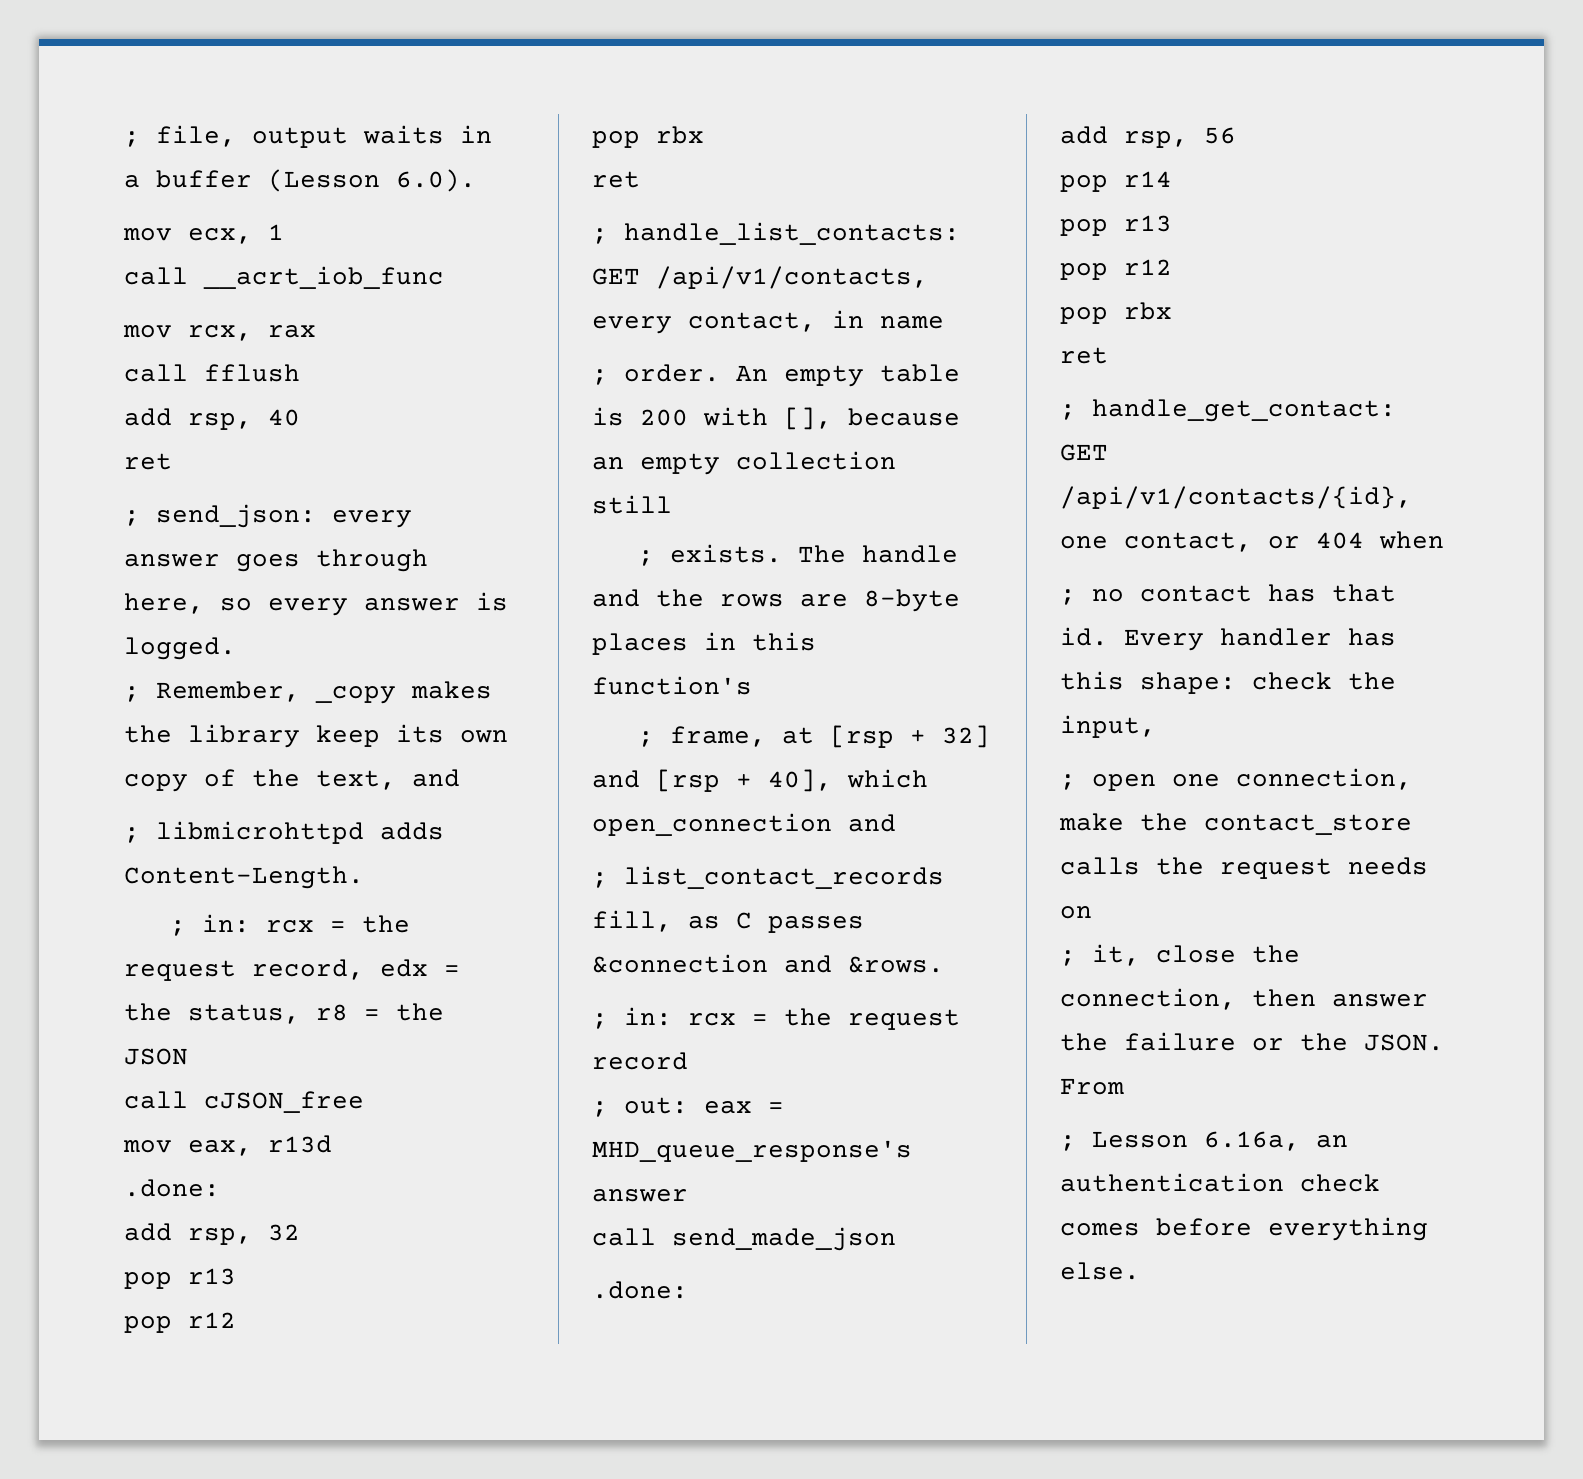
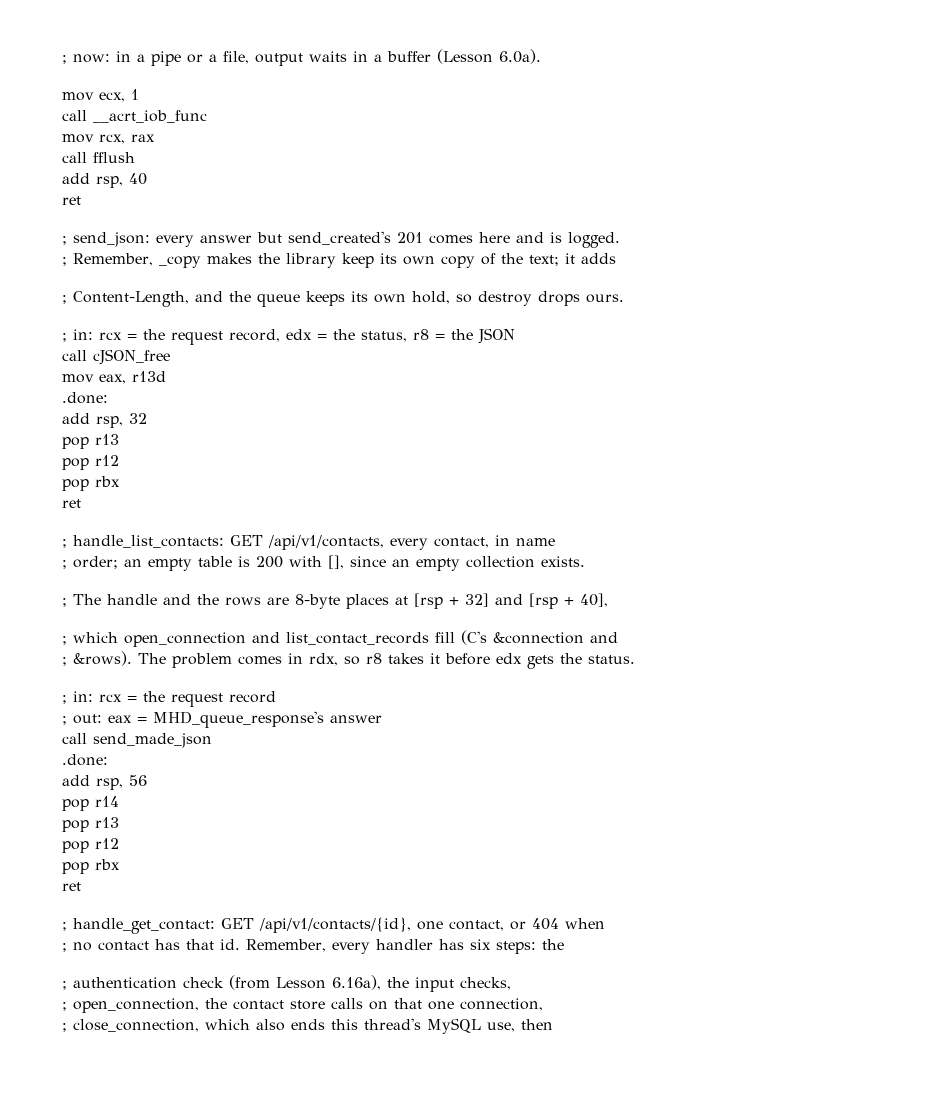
- ; file, output waits in a buffer (Lesson 6.0).
+ ; now: in a pipe or a file, output waits in a buffer (Lesson 6.0a).
- ; send_json: every answer goes through here, so every answer is logged.
+ ; send_json: every answer but send_created's 201 comes here and is logged.
- ; Remember, _copy makes the library keep its own copy of the text, and
- ; libmicrohttpd adds Content-Length.
+ ; Remember, _copy makes the library keep its own copy of the text; it adds
+ ; Content-Length, and the queue keeps its own hold, so destroy drops ours.
- ; order. An empty table is 200 with [], because an empty collection still
- ; exists. The handle and the rows are 8-byte places in this function's
- ; frame, at [rsp + 32] and [rsp + 40], which open_connection and
- ; list_contact_records fill, as C passes &connection and &rows.
+ ; order; an empty table is 200 with [], since an empty collection exists.
+ ; The handle and the rows are 8-byte places at [rsp + 32] and [rsp + 40],
+ ; which open_connection and list_contact_records fill (C's &connection and
+ ; &rows). The problem comes in rdx, so r8 takes it before edx gets the status.
- Every handler has this shape: check the input,
- ; open one connection, make the contact_store calls the request needs on
- ; it, close the connection, then answer the failure or the JSON. From
- ; Lesson 6.16a, an authentication check comes before everything else.
+ Remember, every handler has six steps: the
+ ; authentication check (from Lesson 6.16a), the input checks,
+ ; open_connection, the contact store calls on that one connection,
+ ; close_connection, which also ends this thread's MySQL use, then

